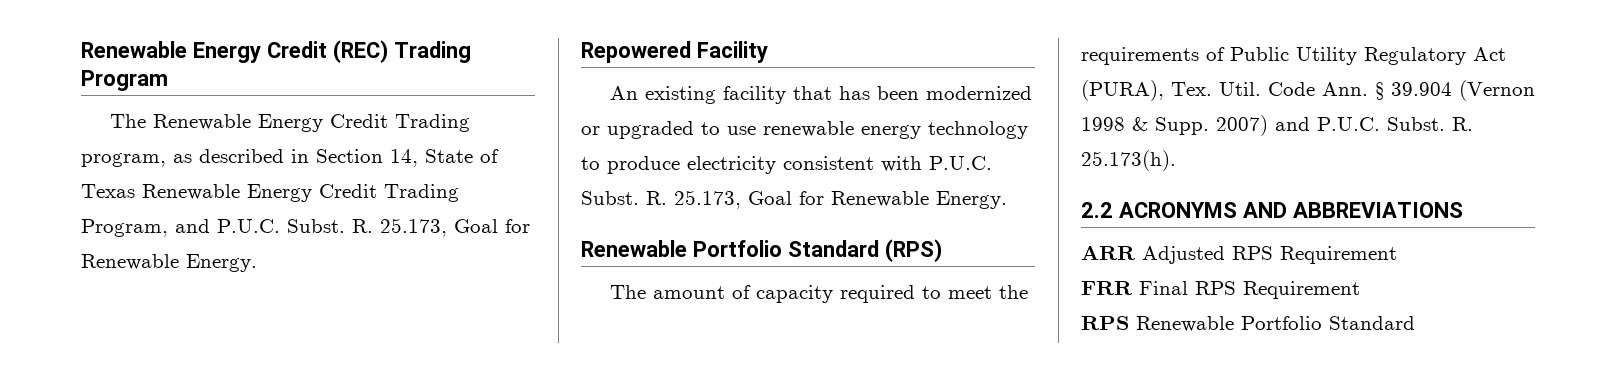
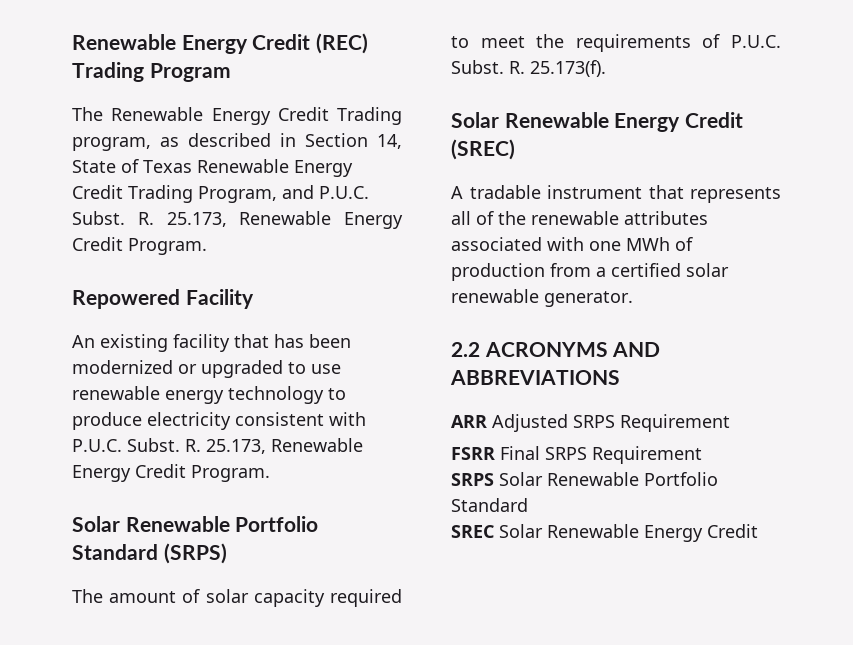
- The Renewable Energy Credit Trading program, as described in Section 14, State of Texas Renewable Energy Credit Trading Program, and P.U.C. Subst. R. 25.173, Goal for Renewable Energy.
+ The Renewable Energy Credit Trading program, as described in Section 14, State of Texas Renewable Energy Credit Trading Program, and P.U.C. Subst. R. 25.173, Renewable Energy Credit Program.
- An existing facility that has been modernized or upgraded to use renewable energy technology to produce electricity consistent with P.U.C. Subst. R. 25.173, Goal for Renewable Energy.
- Renewable Portfolio Standard (RPS)
+ An existing facility that has been modernized or upgraded to use renewable energy technology to produce electricity consistent with P.U.C. Subst. R. 25.173, Renewable Energy Credit Program.
+ Solar Renewable Portfolio Standard (SRPS)
- The amount of capacity required to meet the requirements of Public Utility Regulatory Act (PURA), Tex. Util. Code Ann. § 39.904 (Vernon 1998 & Supp. 2007) and P.U.C. Subst. R. 25.173(h).
+ The amount of solar capacity required to meet the requirements of P.U.C. Subst. R. 25.173(f).
+ Solar Renewable Energy Credit (SREC)
+ A tradable instrument that represents all of the renewable attributes associated with one MWh of production from a certified solar renewable generator.
- ARR Adjusted RPS Requirement
- FRR Final RPS Requirement
- RPS Renewable Portfolio Standard
+ ARR Adjusted SRPS Requirement
+ FSRR Final SRPS Requirement
+ SRPS Solar Renewable Portfolio Standard
+ SREC Solar Renewable Energy Credit

